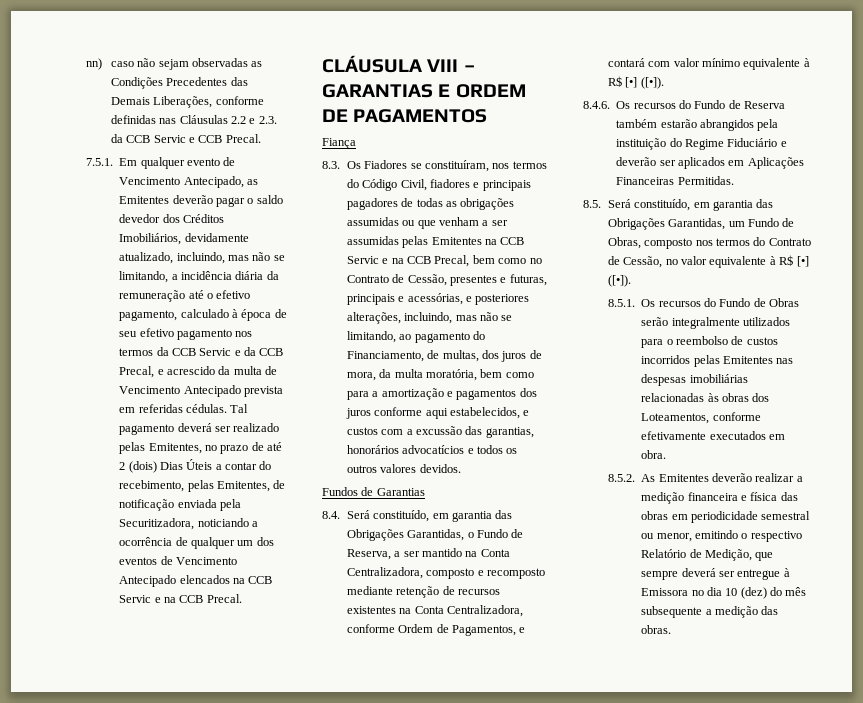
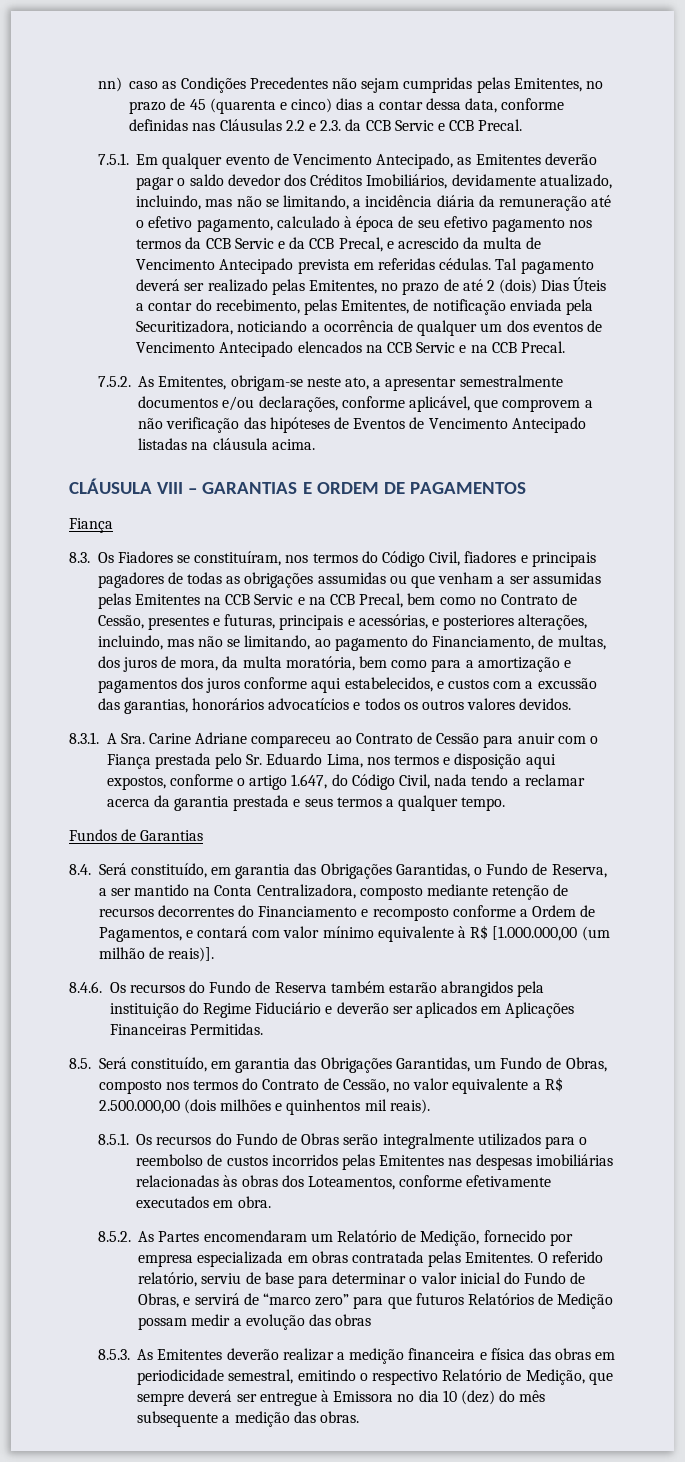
- nn) caso não sejam observadas as Condições Precedentes das Demais Liberações, conforme definidas nas Cláusulas 2.2 e 2.3. da CCB Servic e CCB Precal.
+ nn) caso as Condições Precedentes não sejam cumpridas pelas Emitentes, no prazo de 45 (quarenta e cinco) dias a contar dessa data, conforme definidas nas Cláusulas 2.2 e 2.3. da CCB Servic e CCB Precal.
+ 7.5.2. As Emitentes, obrigam-se neste ato, a apresentar semestralmente documentos e/ou declarações, conforme aplicável, que comprovem a não verificação das hipóteses de Eventos de Vencimento Antecipado listadas na cláusula acima.
+ 8.3.1. A Sra. Carine Adriane compareceu ao Contrato de Cessão para anuir com o Fiança prestada pelo Sr. Eduardo Lima, nos termos e disposição aqui expostos, conforme o artigo 1.647, do Código Civil, nada tendo a reclamar acerca da garantia prestada e seus termos a qualquer tempo.
- 8.4. Será constituído, em garantia das Obrigações Garantidas, o Fundo de Reserva, a ser mantido na Conta Centralizadora, composto e recomposto mediante retenção de recursos existentes na Conta Centralizadora, conforme Ordem de Pagamentos, e contará com valor mínimo equivalente à R$ [•] ([•]).
+ 8.4. Será constituído, em garantia das Obrigações Garantidas, o Fundo de Reserva, a ser mantido na Conta Centralizadora, composto mediante retenção de recursos decorrentes do Financiamento e recomposto conforme a Ordem de Pagamentos, e contará com valor mínimo equivalente à R$ [1.000.000,00 (um milhão de reais)].
- 8.5. Será constituído, em garantia das Obrigações Garantidas, um Fundo de Obras, composto nos termos do Contrato de Cessão, no valor equivalente à R$ [•] ([•]).
+ 8.5. Será constituído, em garantia das Obrigações Garantidas, um Fundo de Obras, composto nos termos do Contrato de Cessão, no valor equivalente a R$ 2.500.000,00 (dois milhões e quinhentos mil reais).
- 8.5.2. As Emitentes deverão realizar a medição financeira e física das obras em periodicidade semestral ou menor, emitindo o respectivo Relatório de Medição, que sempre deverá ser entregue à Emissora no dia 10 (dez) do mês subsequente a medição das obras.
+ 8.5.2. As Partes encomendaram um Relatório de Medição, fornecido por empresa especializada em obras contratada pelas Emitentes. O referido relatório, serviu de base para determinar o valor inicial do Fundo de Obras, e servirá de “marco zero” para que futuros Relatórios de Medição possam medir a evolução das obras
+ 8.5.3. As Emitentes deverão realizar a medição financeira e física das obras em periodicidade semestral, emitindo o respectivo Relatório de Medição, que sempre deverá ser entregue à Emissora no dia 10 (dez) do mês subsequente a medição das obras.

